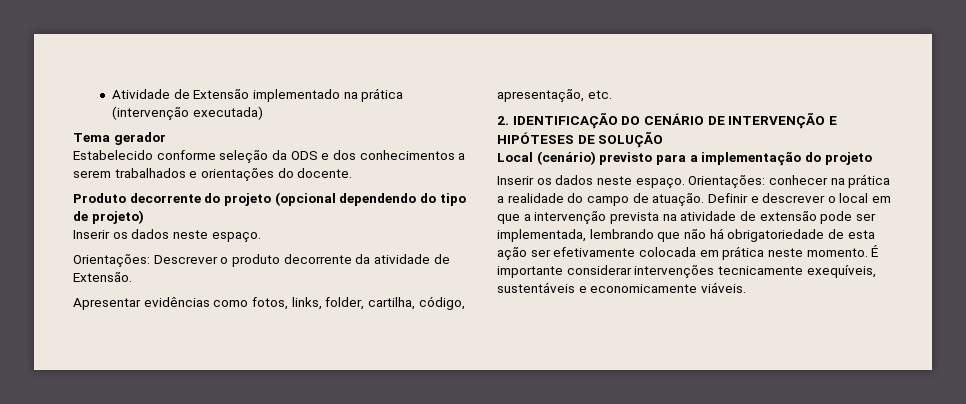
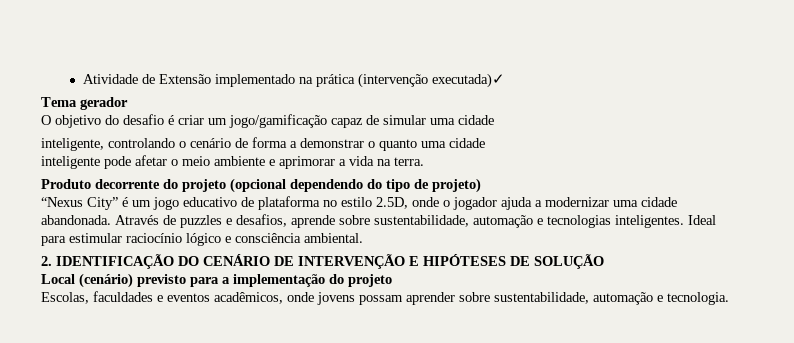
- Atividade de Extensão implementado na prática (intervenção executada)
+ Atividade de Extensão implementado na prática (intervenção executada)✓
- Estabelecido conforme seleção da ODS e dos conhecimentos a serem trabalhados e orientações do docente.
+ O objetivo do desafio é criar um jogo/gamificação capaz de simular uma cidade
+ inteligente, controlando o cenário de forma a demonstrar o quanto uma cidade
+ inteligente pode afetar o meio ambiente e aprimorar a vida na terra.
  Produto decorrente do projeto (opcional dependendo do tipo de projeto)
- Inserir os dados neste espaço.
- Orientações: Descrever o produto decorrente da atividade de Extensão.
- Apresentar evidências como fotos, links, folder, cartilha, código, apresentação, etc.
+ “Nexus City” é um jogo educativo de plataforma no estilo 2.5D, onde o jogador ajuda a modernizar uma cidade abandonada. Através de puzzles e desafios, aprende sobre sustentabilidade, automação e tecnologias inteligentes. Ideal para estimular raciocínio lógico e consciência ambiental.
- Inserir os dados neste espaço. Orientações: conhecer na prática a realidade do campo de atuação. Definir e descrever o local em que a intervenção prevista na atividade de extensão pode ser implementada, lembrando que não há obrigatoriedade de esta ação ser efetivamente colocada em prática neste momento. É importante considerar intervenções tecnicamente exequíveis, sustentáveis e economicamente viáveis.
+ Escolas, faculdades e eventos acadêmicos, onde jovens possam aprender sobre sustentabilidade, automação e tecnologia.

